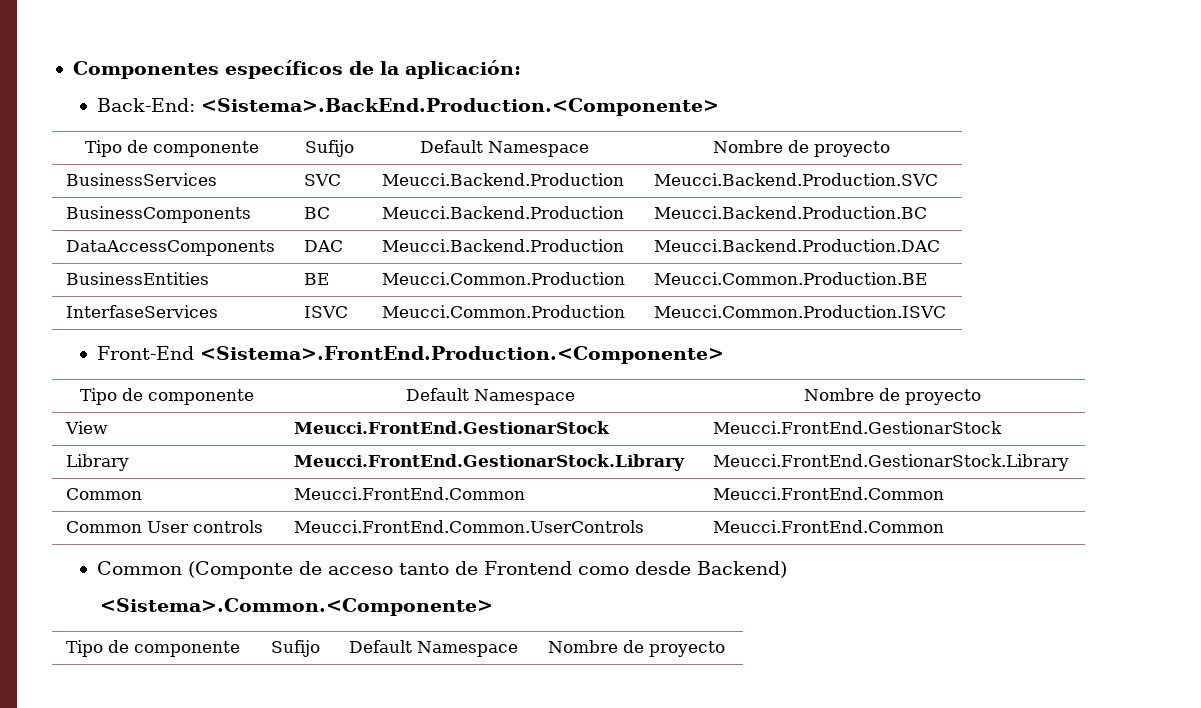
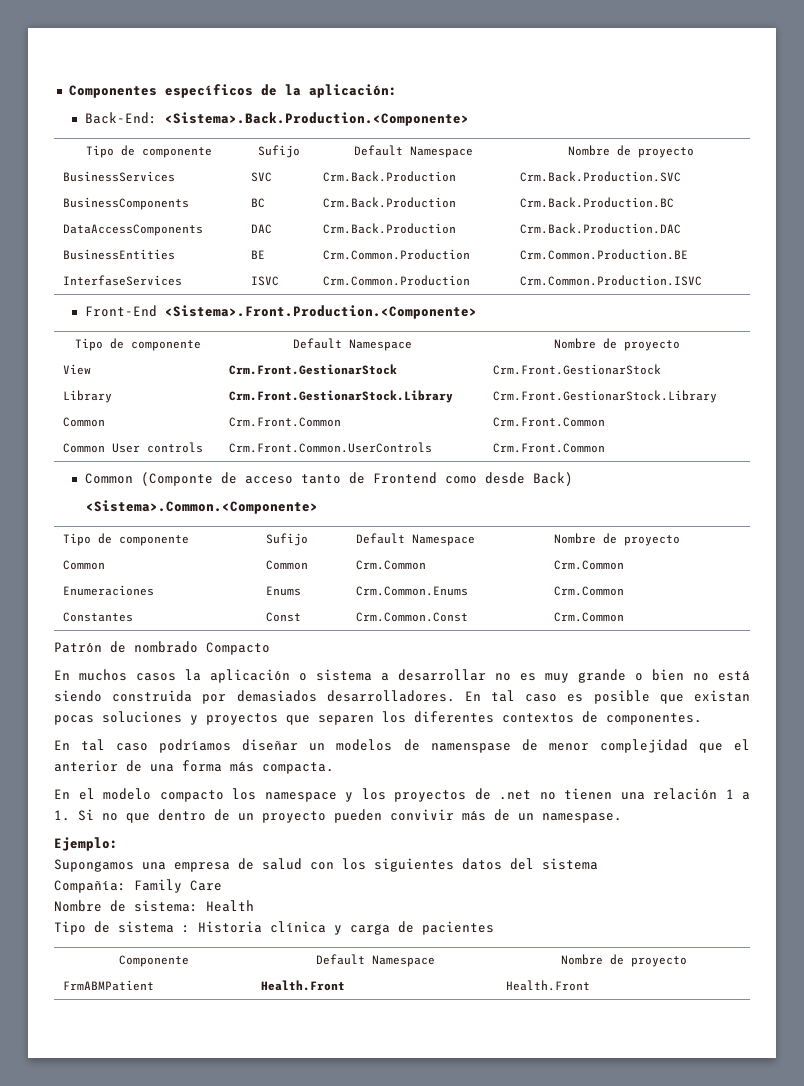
- Back-End: <Sistema>.BackEnd.Production.<Componente>
+ Back-End: <Sistema>.Back.Production.<Componente>
- BusinessServices | SVC | Meucci.Backend.Production | Meucci.Backend.Production.SVC
+ BusinessServices | SVC | Crm.Back.Production | Crm.Back.Production.SVC
- BusinessComponents | BC | Meucci.Backend.Production | Meucci.Backend.Production.BC
+ BusinessComponents | BC | Crm.Back.Production | Crm.Back.Production.BC
- DataAccessComponents | DAC | Meucci.Backend.Production | Meucci.Backend.Production.DAC
+ DataAccessComponents | DAC | Crm.Back.Production | Crm.Back.Production.DAC
- BusinessEntities | BE | Meucci.Common.Production | Meucci.Common.Production.BE
+ BusinessEntities | BE | Crm.Common.Production | Crm.Common.Production.BE
- InterfaseServices | ISVC | Meucci.Common.Production | Meucci.Common.Production.ISVC
+ InterfaseServices | ISVC | Crm.Common.Production | Crm.Common.Production.ISVC
- Front-End <Sistema>.FrontEnd.Production.<Componente>
+ Front-End <Sistema>.Front.Production.<Componente>
- View | Meucci.FrontEnd.GestionarStock | Meucci.FrontEnd.GestionarStock
+ View | Crm.Front.GestionarStock | Crm.Front.GestionarStock
- Library | Meucci.FrontEnd.GestionarStock.Library | Meucci.FrontEnd.GestionarStock.Library
- Common | Meucci.FrontEnd.Common | Meucci.FrontEnd.Common
+ Library | Crm.Front.GestionarStock.Library | Crm.Front.GestionarStock.Library
+ Common | Crm.Front.Common | Crm.Front.Common
- Common User controls | Meucci.FrontEnd.Common.UserControls | Meucci.FrontEnd.Common
+ Common User controls | Crm.Front.Common.UserControls | Crm.Front.Common
- Common (Componte de acceso tanto de Frontend como desde Backend)
+ Common (Componte de acceso tanto de Frontend como desde Back)
+ Common | Common | Crm.Common | Crm.Common
+ Enumeraciones | Enums | Crm.Common.Enums | Crm.Common
+ Constantes | Const | Crm.Common.Const | Crm.Common
+ Patrón de nombrado Compacto
+ En muchos casos la aplicación o sistema a desarrollar no es muy grande o bien no está siendo construida por demasiados desarrolladores. En tal caso es posible que existan pocas soluciones y proyectos que separen los diferentes contextos de componentes.
+ En tal caso podríamos diseñar un modelos de namenspase de menor complejidad que el anterior de una forma más compacta.
+ En el modelo compacto los namespace y los proyectos de .net no tienen una relación 1 a 1. Si no que dentro de un proyecto pueden convivir más de un namespase.
+ Ejemplo:
+ Supongamos una empresa de salud con los siguientes datos del sistema
+ Compañía: Family Care
+ Nombre de sistema: Health
+ Tipo de sistema : Historia clínica y carga de pacientes
+ Componente | Default Namespace | Nombre de proyecto
+ FrmABMPatient | Health.Front | Health.Front

